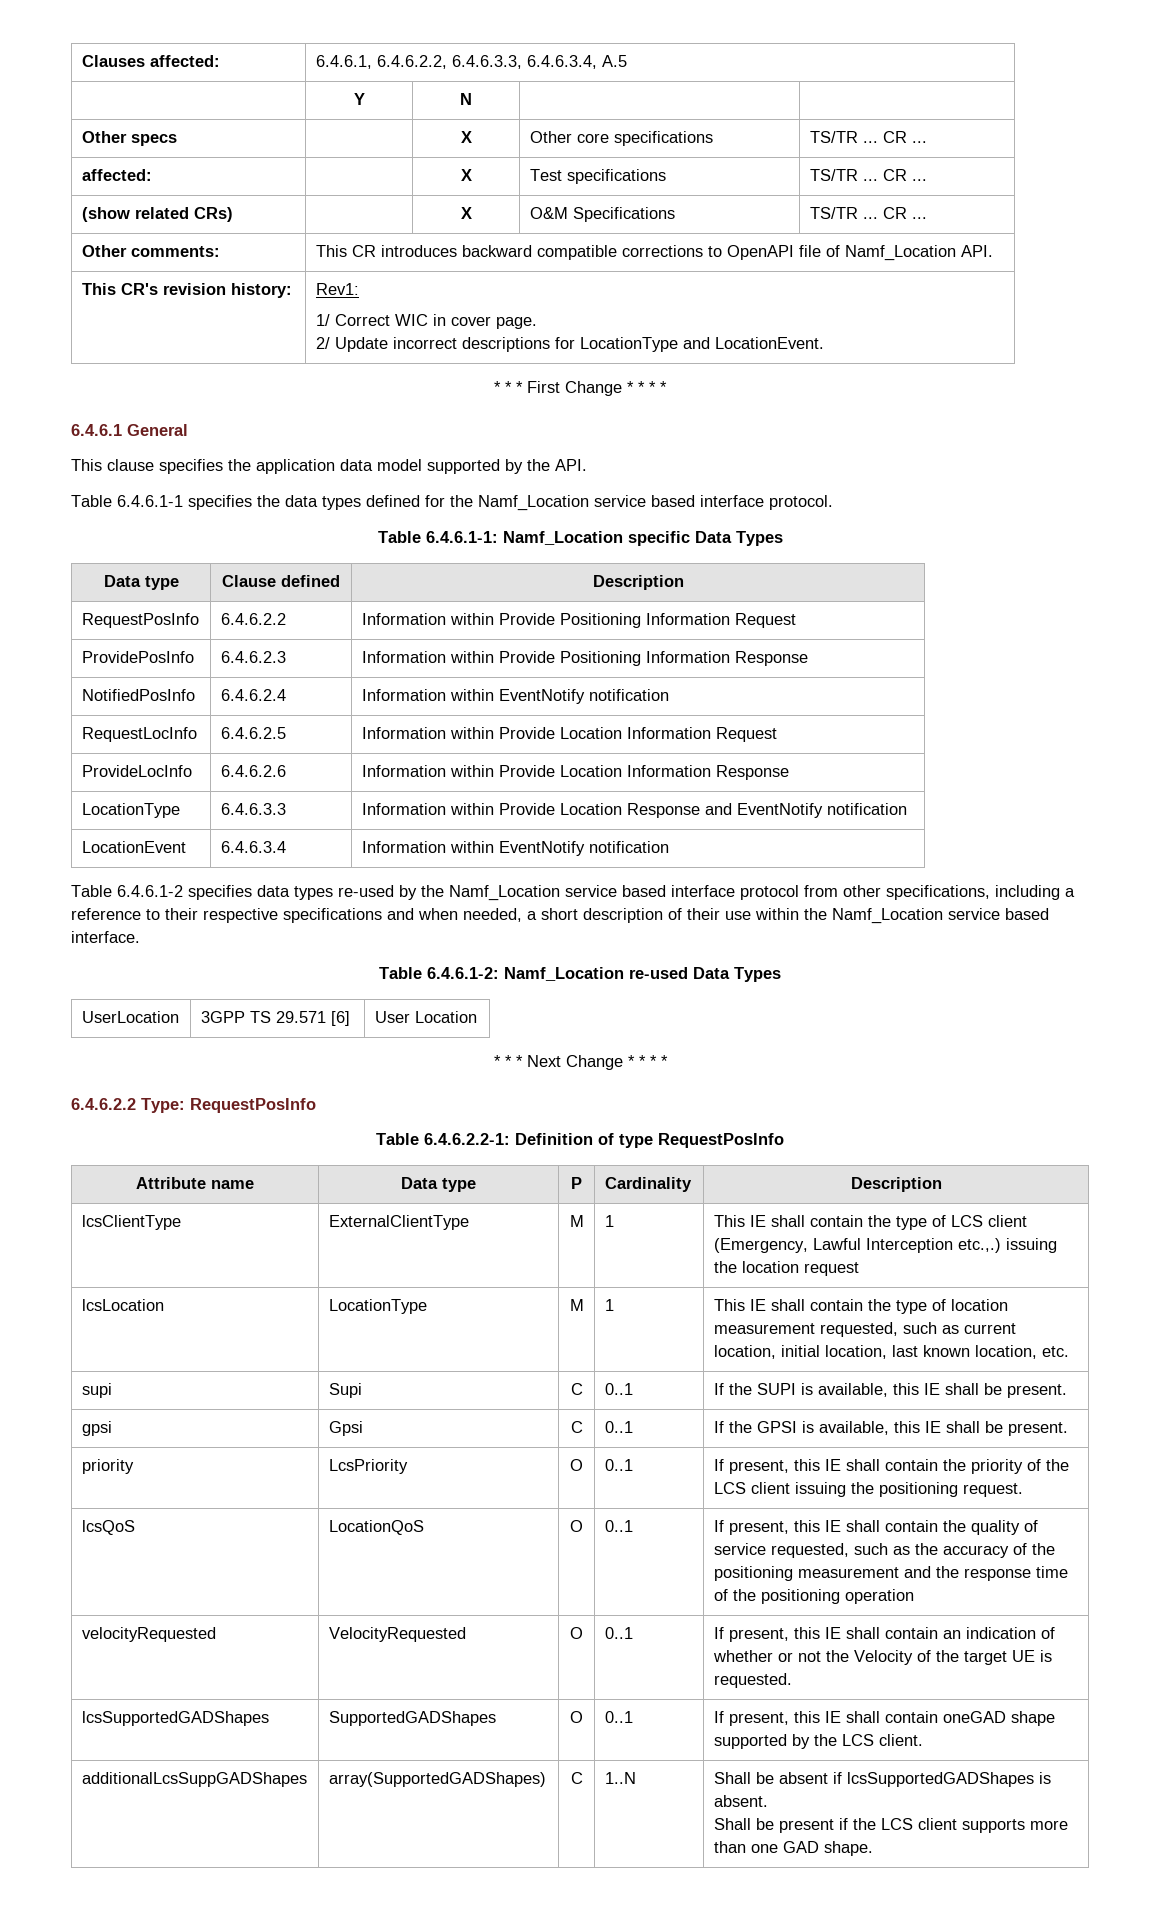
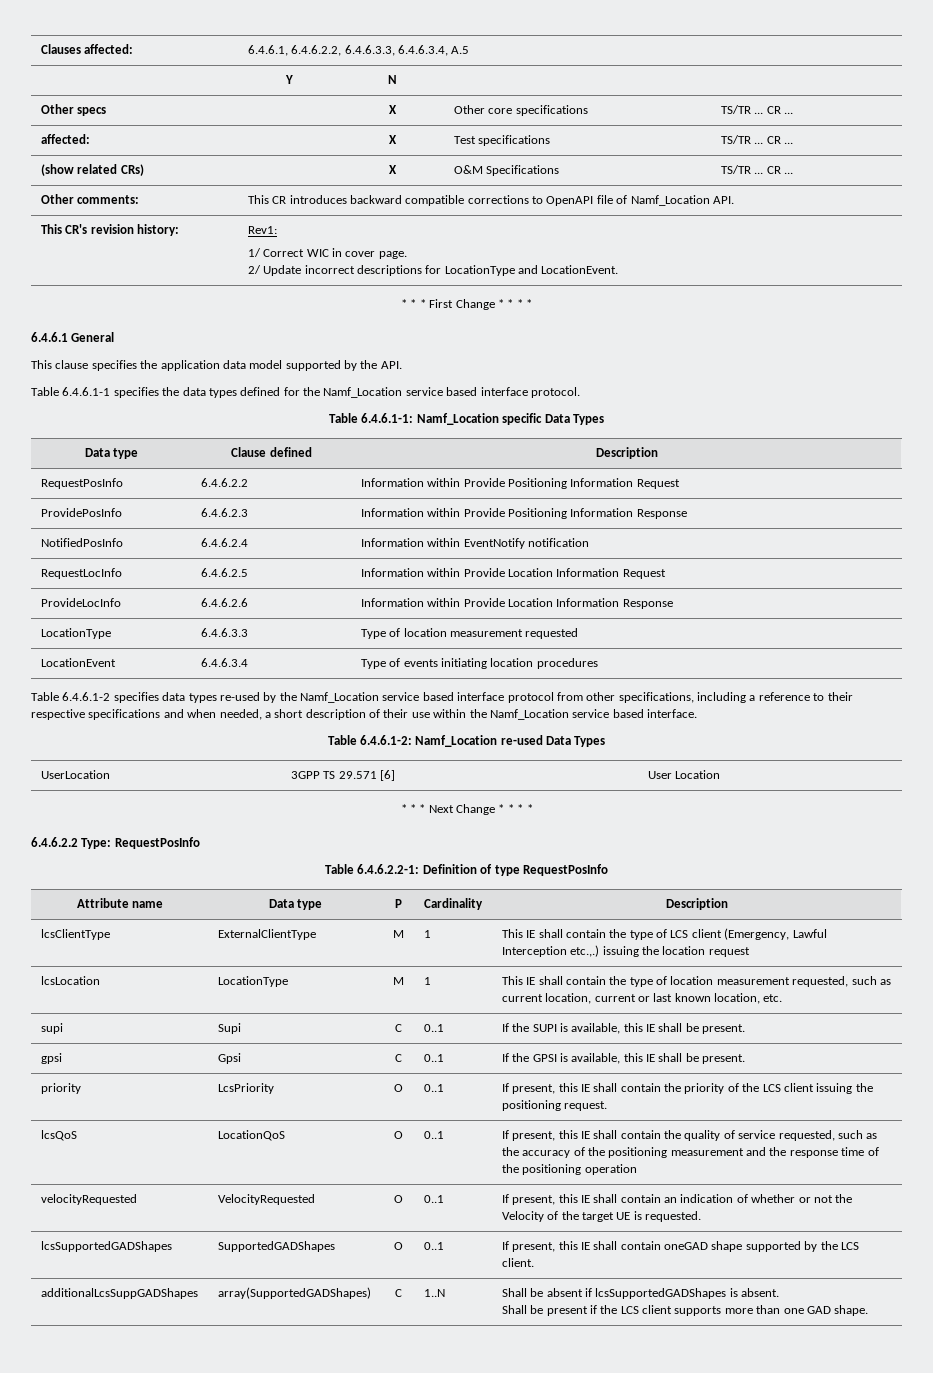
- LocationType | 6.4.6.3.3 | Information within Provide Location Response and EventNotify notification
- LocationEvent | 6.4.6.3.4 | Information within EventNotify notification
+ LocationType | 6.4.6.3.3 | Type of location measurement requested
+ LocationEvent | 6.4.6.3.4 | Type of events initiating location procedures
- lcsLocation | LocationType | M | 1 | This IE shall contain the type of location measurement requested, such as current location, initial location, last known location, etc.
+ lcsLocation | LocationType | M | 1 | This IE shall contain the type of location measurement requested, such as current location, current or last known location, etc.

